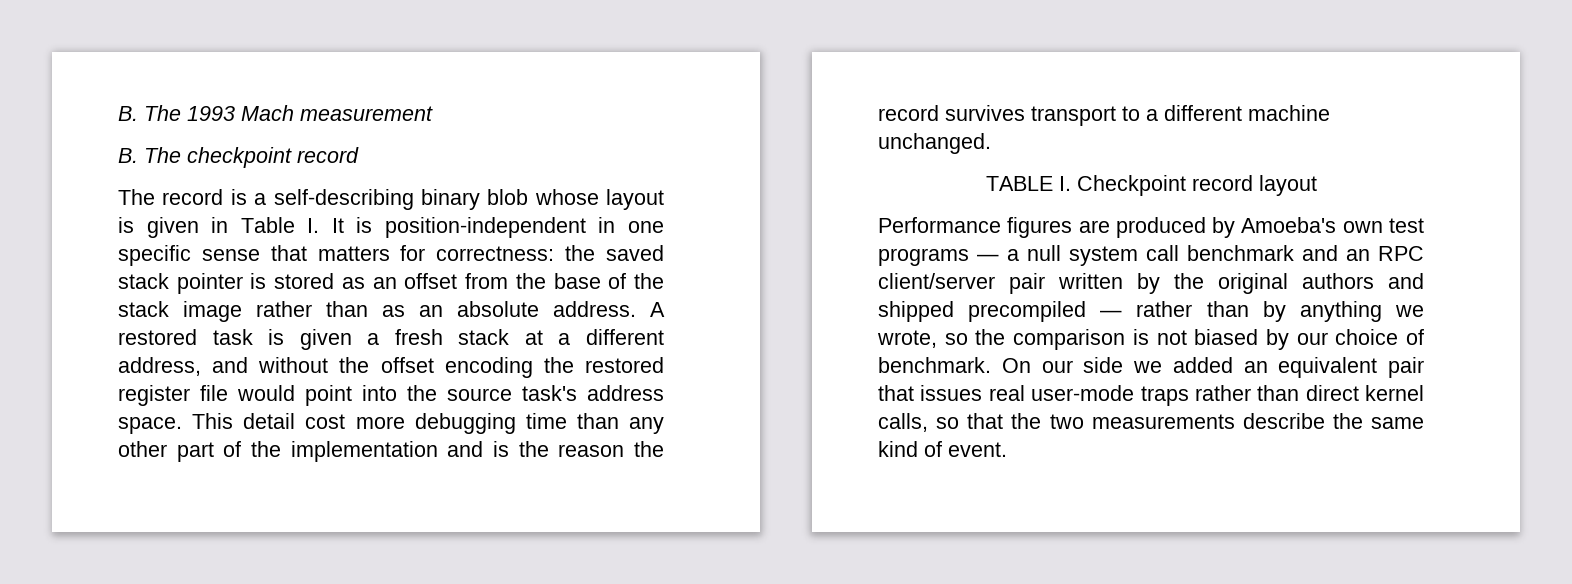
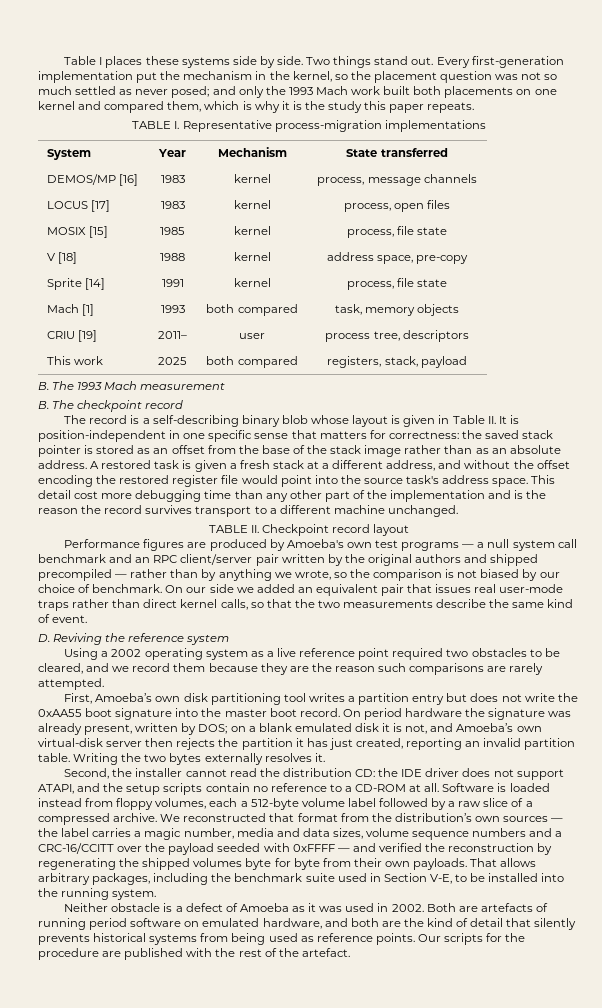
+ Table I places these systems side by side. Two things stand out. Every first-generation implementation put the mechanism in the kernel, so the placement question was not so much settled as never posed; and only the 1993 Mach work built both placements on one kernel and compared them, which is why it is the study this paper repeats.
+ TABLE I. Representative process-migration implementations
+ System | Year | Mechanism | State transferred
+ DEMOS/MP [16] | 1983 | kernel | process, message channels
+ LOCUS [17] | 1983 | kernel | process, open files
+ MOSIX [15] | 1985 | kernel | process, file state
+ V [18] | 1988 | kernel | address space, pre-copy
+ Sprite [14] | 1991 | kernel | process, file state
+ Mach [1] | 1993 | both compared | task, memory objects
+ CRIU [19] | 2011– | user | process tree, descriptors
+ This work | 2025 | both compared | registers, stack, payload
- The record is a self-describing binary blob whose layout is given in Table I. It is position-independent in one specific sense that matters for correctness: the saved stack pointer is stored as an offset from the base of the stack image rather than as an absolute address.
+ The record is a self-describing binary blob whose layout is given in Table II. It is position-independent in one specific sense that matters for correctness: the saved stack pointer is stored as an offset from the base of the stack image rather than as an absolute address.
- TABLE I. Checkpoint record layout
+ TABLE II. Checkpoint record layout
+ D. Reviving the reference system
+ Using a 2002 operating system as a live reference point required two obstacles to be cleared, and we record them because they are the reason such comparisons are rarely attempted.
+ First, Amoeba’s own disk partitioning tool writes a partition entry but does not write the 0xAA55 boot signature into the master boot record. On period hardware the signature was already present, written by DOS; on a blank emulated disk it is not, and Amoeba’s own virtual-disk server then rejects the partition it has just created, reporting an invalid partition table. Writing the two bytes externally resolves it.
+ Second, the installer cannot read the distribution CD: the IDE driver does not support ATAPI, and the setup scripts contain no reference to a CD-ROM at all. Software is loaded instead from floppy volumes, each a 512-byte volume label followed by a raw slice of a compressed archive. We reconstructed that format from the distribution’s own sources — the label carries a magic number, media and data sizes, volume sequence numbers and a CRC-16/CCITT over the payload seeded with 0xFFFF — and verified the reconstruction by regenerating the shipped volumes byte for byte from their own payloads. That allows arbitrary packages, including the benchmark suite used in Section V-E, to be installed into the running system.
+ Neither obstacle is a defect of Amoeba as it was used in 2002. Both are artefacts of running period software on emulated hardware, and both are the kind of detail that silently prevents historical systems from being used as reference points. Our scripts for the procedure are published with the rest of the artefact.

